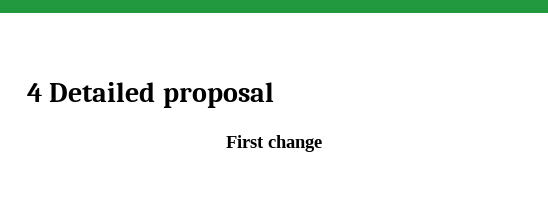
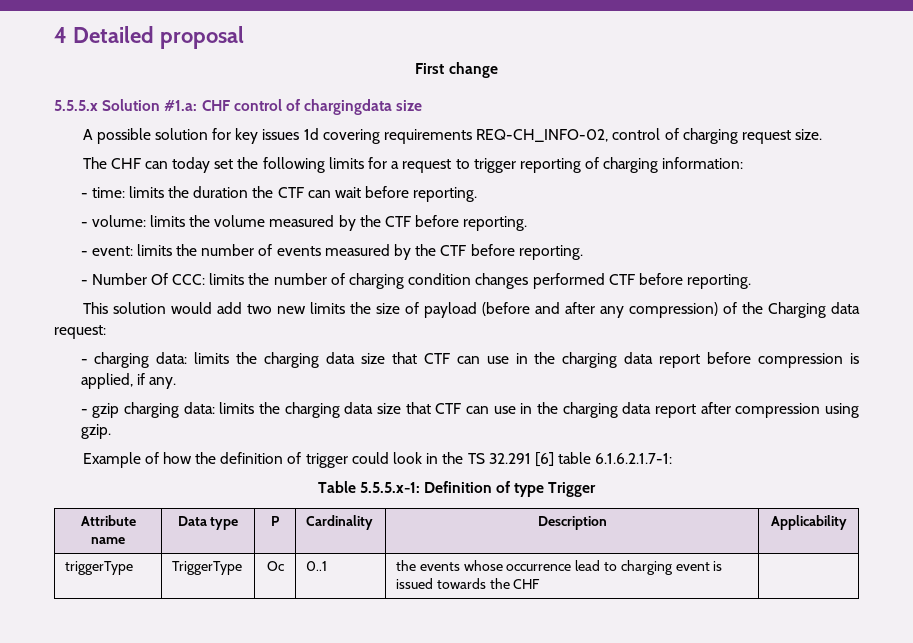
+ 5.5.5.x Solution #1.a: CHF control of chargingdata size
+ A possible solution for key issues 1d covering requirements REQ-CH_INFO-02, control of charging request size.
+ The CHF can today set the following limits for a request to trigger reporting of charging information:
+ - time: limits the duration the CTF can wait before reporting.
+ - volume: limits the volume measured by the CTF before reporting.
+ - event: limits the number of events measured by the CTF before reporting.
+ - Number Of CCC: limits the number of charging condition changes performed CTF before reporting.
+ This solution would add two new limits the size of payload (before and after any compression) of the Charging data request:
+ - charging data: limits the charging data size that CTF can use in the charging data report before compression is applied, if any.
+ - gzip charging data: limits the charging data size that CTF can use in the charging data report after compression using gzip.
+ Example of how the definition of trigger could look in the TS 32.291 [6] table 6.1.6.2.1.7-1:
+ Table 5.5.5.x-1: Definition of type Trigger
+ Attribute name | Data type | P | Cardinality | Description | Applicability
+ triggerType | TriggerType | Oc | 0..1 | the events whose occurrence lead to charging event is issued towards the CHF |

